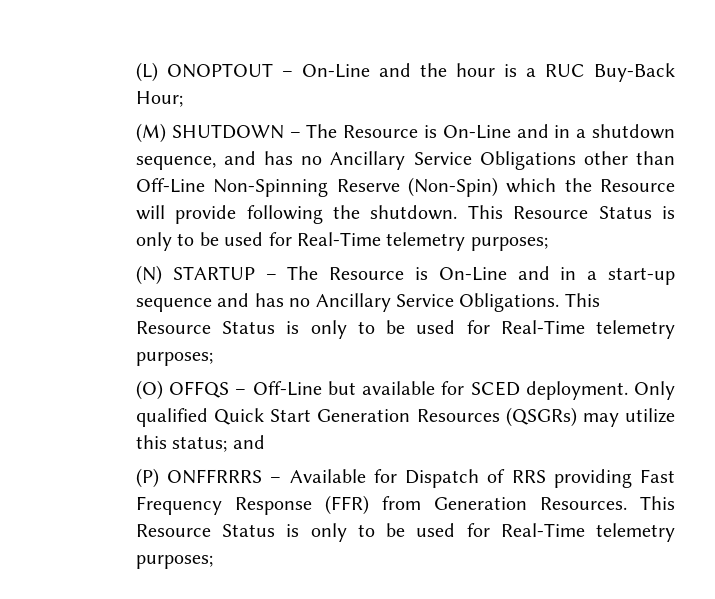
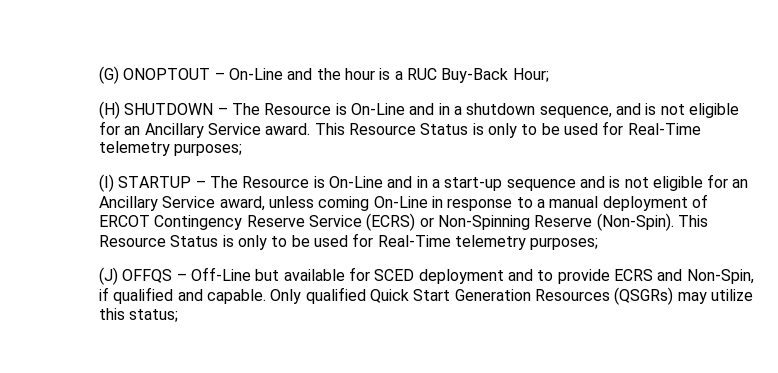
- (L) ONOPTOUT – On-Line and the hour is a RUC Buy-Back Hour;
+ (G) ONOPTOUT – On-Line and the hour is a RUC Buy-Back Hour;
- (M) SHUTDOWN – The Resource is On-Line and in a shutdown sequence, and has no Ancillary Service Obligations other than Off-Line Non-Spinning Reserve (Non-Spin) which the Resource will provide following the shutdown.
+ (H) SHUTDOWN – The Resource is On-Line and in a shutdown sequence, and is not eligible for an Ancillary Service award.
- (N) STARTUP – The Resource is On-Line and in a start-up sequence and has no Ancillary Service Obligations.
+ (I) STARTUP – The Resource is On-Line and in a start-up sequence and is not eligible for an Ancillary Service award, unless coming On-Line in response to a manual deployment of ERCOT Contingency Reserve Service (ECRS) or Non-Spinning Reserve (Non-Spin).
- (O) OFFQS – Off-Line but available for SCED deployment.
+ (J) OFFQS – Off-Line but available for SCED deployment and to provide ECRS and Non-Spin, if qualified and capable.
- Only qualified Quick Start Generation Resources (QSGRs) may utilize this status; and
- (P) ONFFRRRS – Available for Dispatch of RRS providing Fast Frequency Response (FFR) from Generation Resources. This Resource Status is only to be used for Real-Time telemetry purposes;
+ Only qualified Quick Start Generation Resources (QSGRs) may utilize this status;

